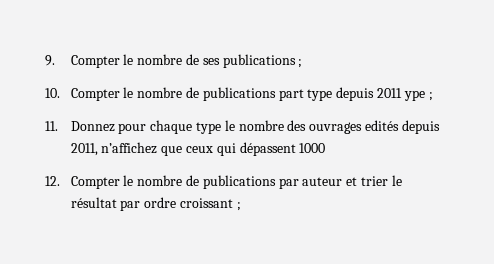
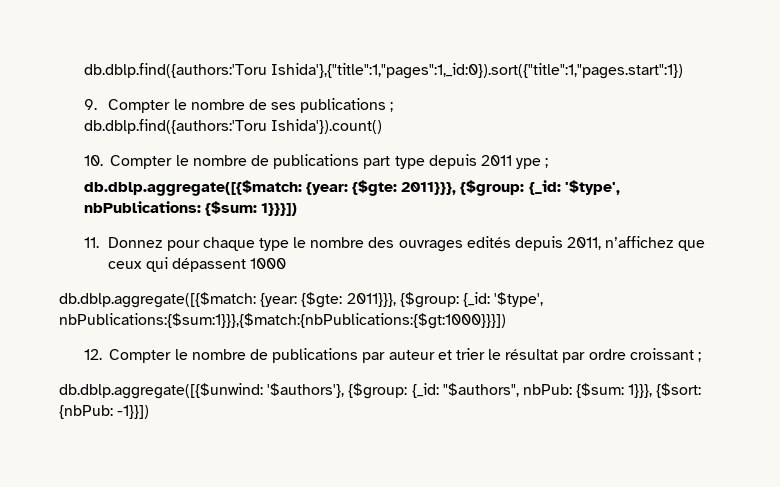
+ db.dblp.find({authors:'Toru Ishida'},{"title":1,"pages":1,_id:0}).sort({"title":1,"pages.start":1})
+ db.dblp.find({authors:'Toru Ishida'}).count()
+ db.dblp.aggregate([{$match: {year: {$gte: 2011}}}, {$group: {_id: '$type', nbPublications: {$sum: 1}}}])
+ db.dblp.aggregate([{$match: {year: {$gte: 2011}}}, {$group: {_id: '$type', nbPublications:{$sum:1}}},{$match:{nbPublications:{$gt:1000}}}])
+ db.dblp.aggregate([{$unwind: '$authors'}, {$group: {_id: "$authors", nbPub: {$sum: 1}}}, {$sort: {nbPub: -1}}])

